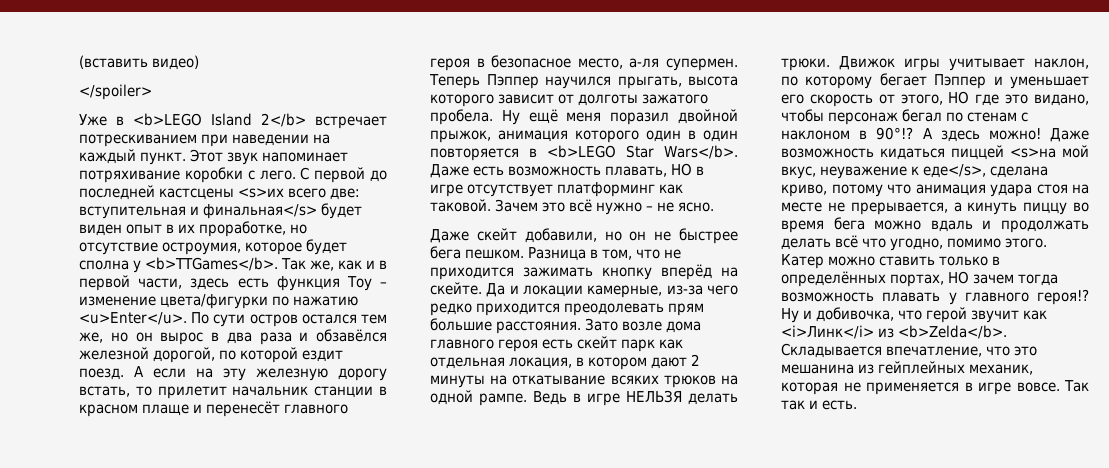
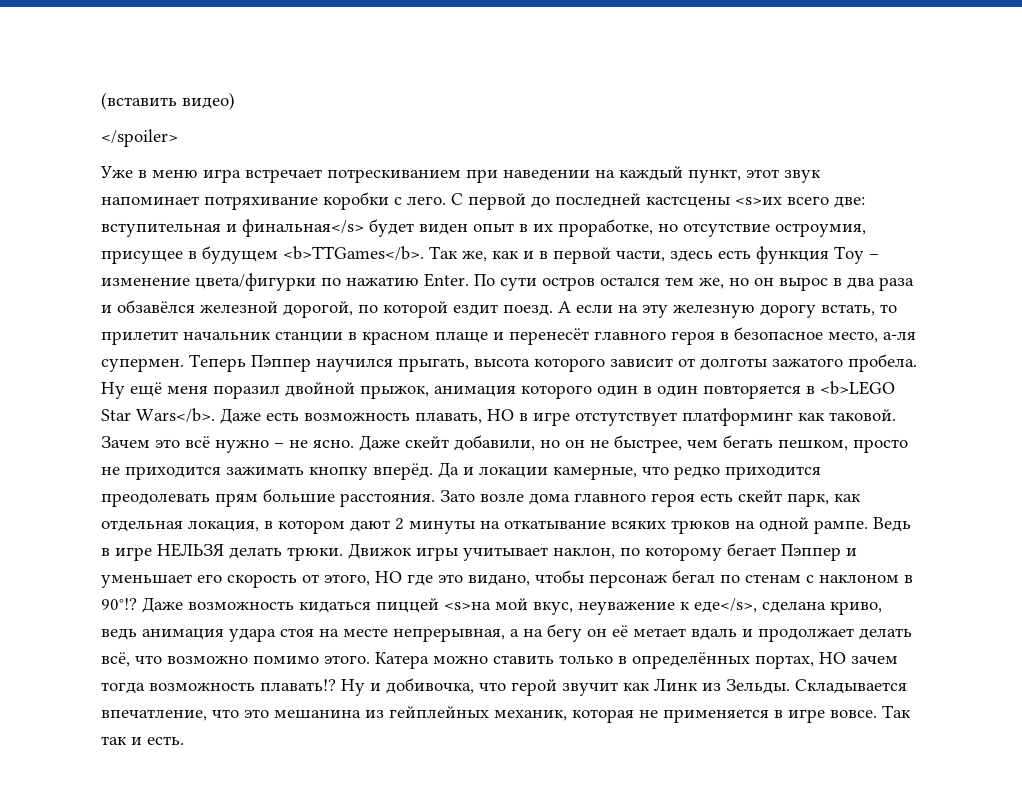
- Уже в <b>LEGO Island 2</b> встречает потрескиванием при наведении на каждый пункт. Этот звук напоминает потряхивание коробки с лего.
+ Уже в меню игра встречает потрескиванием при наведении на каждый пункт, этот звук напоминает потряхивание коробки с лего.
- С первой до последней кастсцены <s>их всего две: вступительная и финальная</s> будет виден опыт в их проработке, но отсутствие остроумия, которое будет сполна у <b>TTGames</b>.
+ С первой до последней кастсцены <s>их всего две: вступительная и финальная</s> будет виден опыт в их проработке, но отсутствие остроумия, присущее в будущем <b>TTGames</b>.
- Так же, как и в первой части, здесь есть функция Toy – изменение цвета/фигурки по нажатию <u>Enter</u>.
+ Так же, как и в первой части, здесь есть функция Toy – изменение цвета/фигурки по нажатию Enter.
- Даже есть возможность плавать, НО в игре отсутствует платформинг как таковой.
+ Даже есть возможность плавать, НО в игре отстутствует платформинг как таковой.
- Зачем это всё нужно – не ясно.
- Даже скейт добавили, но он не быстрее бега пешком. Разница в том, что не приходится зажимать кнопку вперёд на скейте.
+ Зачем это всё нужно – не ясно. Даже скейт добавили, но он не быстрее, чем бегать пешком, просто не приходится зажимать кнопку вперёд.
- Да и локации камерные, из-за чего редко приходится преодолевать прям большие расстояния.
+ Да и локации камерные, что редко приходится преодолевать прям большие расстояния.
- Зато возле дома главного героя есть скейт парк как отдельная локация, в котором дают 2 минуты на откатывание всяких трюков на одной рампе.
+ Зато возле дома главного героя есть скейт парк, как отдельная локация, в котором дают 2 минуты на откатывание всяких трюков на одной рампе.
- А здесь можно!
- Даже возможность кидаться пиццей <s>на мой вкус, неуважение к еде</s>, сделана криво, потому что анимация удара стоя на месте не прерывается, а кинуть пиццу во время бега можно вдаль и продолжать делать всё что угодно, помимо этого.
+ Даже возможность кидаться пиццей <s>на мой вкус, неуважение к еде</s>, сделана криво, ведь анимация удара стоя на месте непрерывная, а на бегу он её метает вдаль и продолжает делать всё, что возможно помимо этого.
- Катер можно ставить только в определённых портах, НО зачем тогда возможность плавать у главного героя!?
+ Катера можно ставить только в определённых портах, НО зачем тогда возможность плавать!?
- Ну и добивочка, что герой звучит как <i>Линк</i> из <b>Zelda</b>.
+ Ну и добивочка, что герой звучит как Линк из Зельды.

